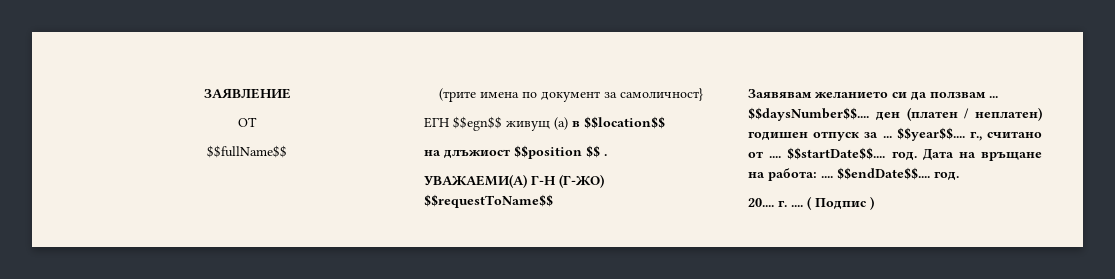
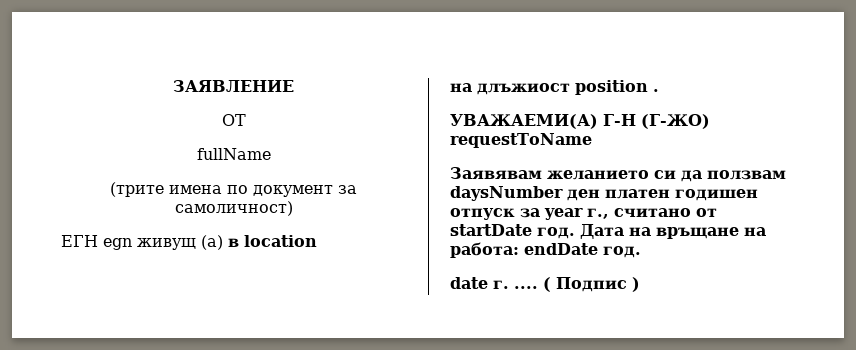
- $$fullName$$
+ fullName
- (трите имена по документ за самоличност}
+ (трите имена по документ за самоличност)
- ЕГН $$egn$$ живущ (а) в $$location$$
+ ЕГН egn живущ (а) в location
- на длъжиост $$position $$ .
+ на длъжиост position .
- УВАЖАЕМИ(А) Г-Н (Г-ЖО) $$requestToName$$
+ УВАЖАЕМИ(А) Г-Н (Г-ЖО) requestToName
- Заявявам желанието си да ползвам ... $$daysNumber$$.... ден (платен / неплатен) годишен отпуск за ... $$year$$.... г., считано от .... $$startDate$$.... год.
+ Заявявам желанието си да ползвам daysNumber ден платен годишен отпуск за year г., считано от startDate год.
- Дата на връщане на работа: .... $$endDate$$.... год.
+ Дата на връщане на работа: endDate год.
- 20.... г. ....
+ date г. ....

